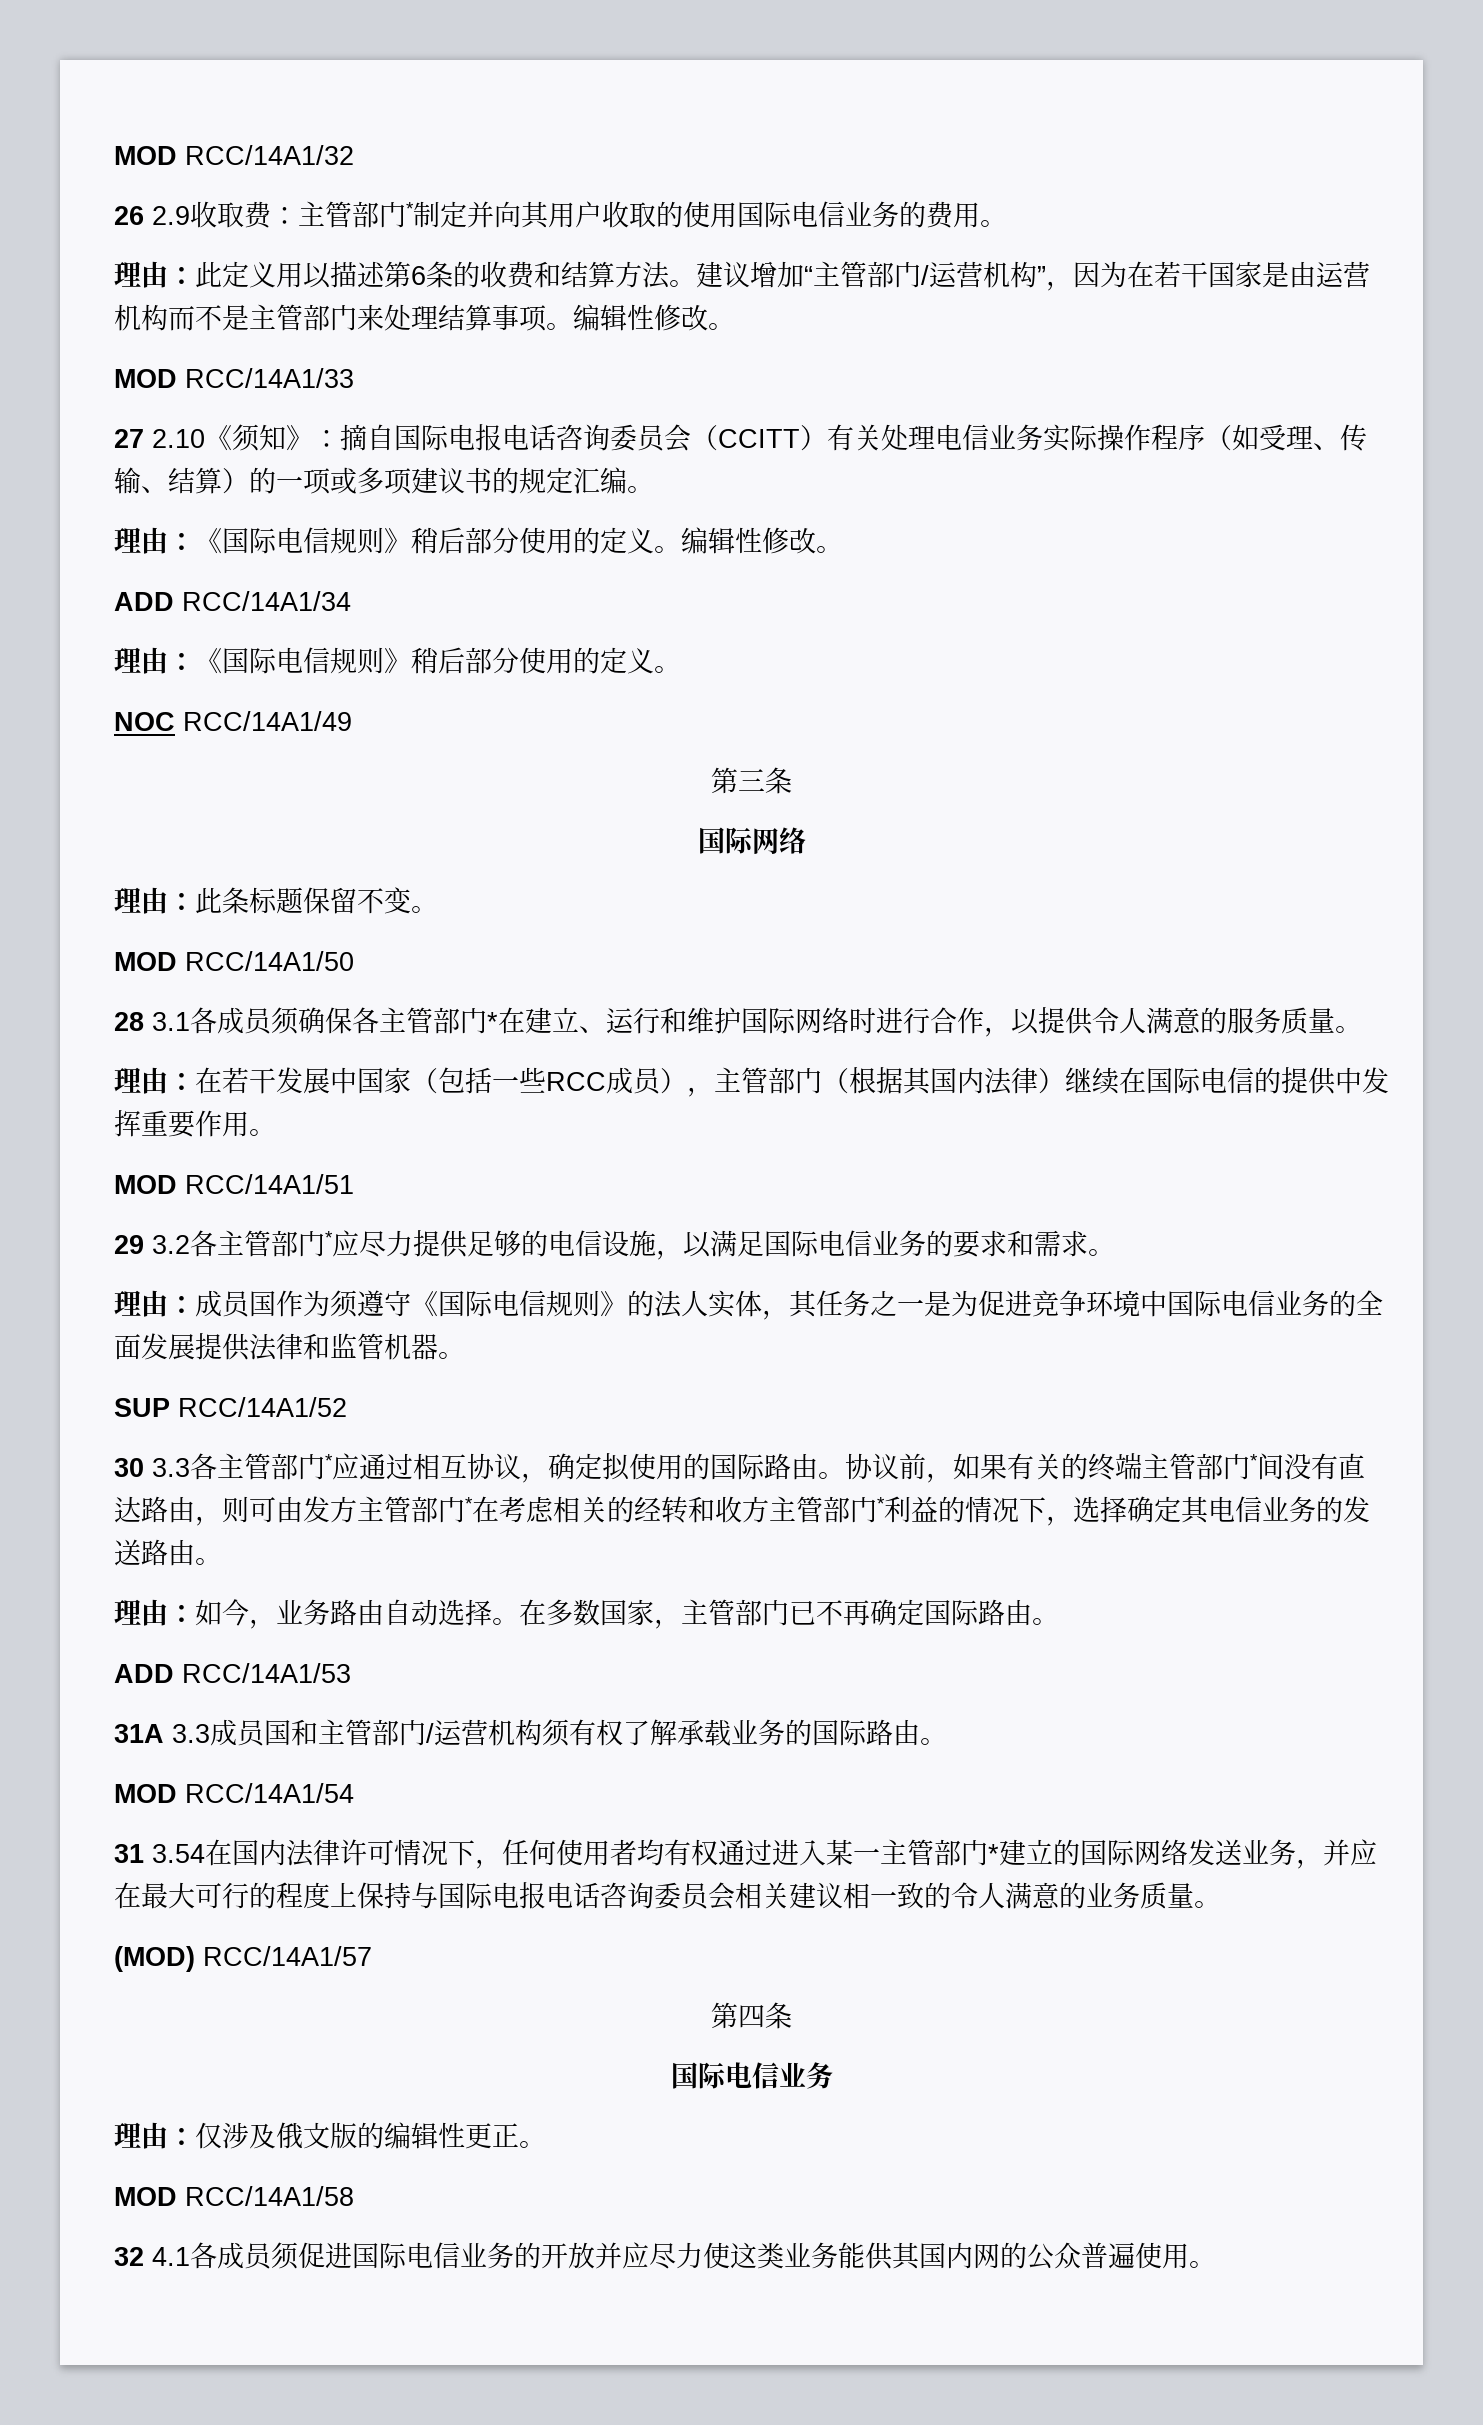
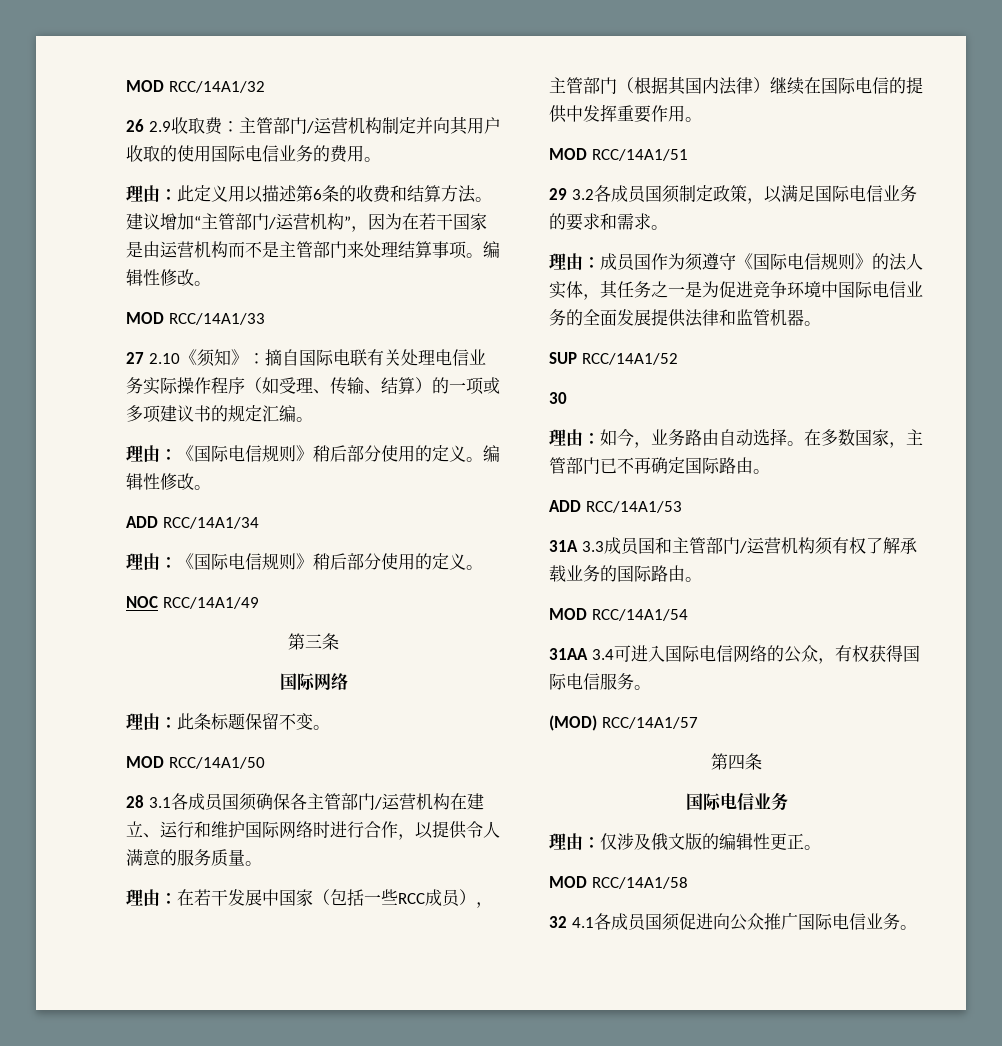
- 26 2.9收取费：主管部门*制定并向其用户收取的使用国际电信业务的费用。
+ 26 2.9收取费：主管部门/运营机构制定并向其用户收取的使用国际电信业务的费用。
- 27 2.10《须知》：摘自国际电报电话咨询委员会（CCITT）有关处理电信业务实际操作程序（如受理、传输、结算）的一项或多项建议书的规定汇编。
+ 27 2.10《须知》：摘自国际电联有关处理电信业务实际操作程序（如受理、传输、结算）的一项或多项建议书的规定汇编。
- 28 3.1各成员须确保各主管部门*在建立、运行和维护国际网络时进行合作，以提供令人满意的服务质量。
+ 28 3.1各成员国须确保各主管部门/运营机构在建立、运行和维护国际网络时进行合作，以提供令人满意的服务质量。
- 29 3.2各主管部门*应尽力提供足够的电信设施，以满足国际电信业务的要求和需求。
+ 29 3.2各成员国须制定政策，以满足国际电信业务的要求和需求。
- 30 3.3各主管部门*应通过相互协议，确定拟使用的国际路由。协议前，如果有关的终端主管部门*间没有直达路由，则可由发方主管部门*在考虑相关的经转和收方主管部门*利益的情况下，选择确定其电信业务的发送路由。
+ 30
- 31 3.54在国内法律许可情况下，任何使用者均有权通过进入某一主管部门*建立的国际网络发送业务，并应在最大可行的程度上保持与国际电报电话咨询委员会相关建议相一致的令人满意的业务质量。
+ 31AA 3.4可进入国际电信网络的公众，有权获得国际电信服务。
- 32 4.1各成员须促进国际电信业务的开放并应尽力使这类业务能供其国内网的公众普遍使用。
+ 32 4.1各成员国须促进向公众推广国际电信业务。

